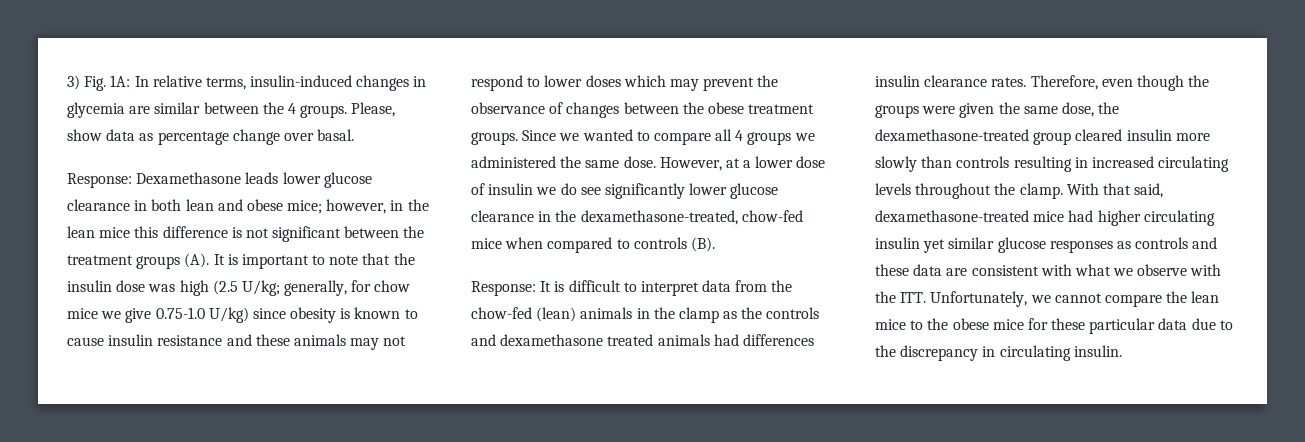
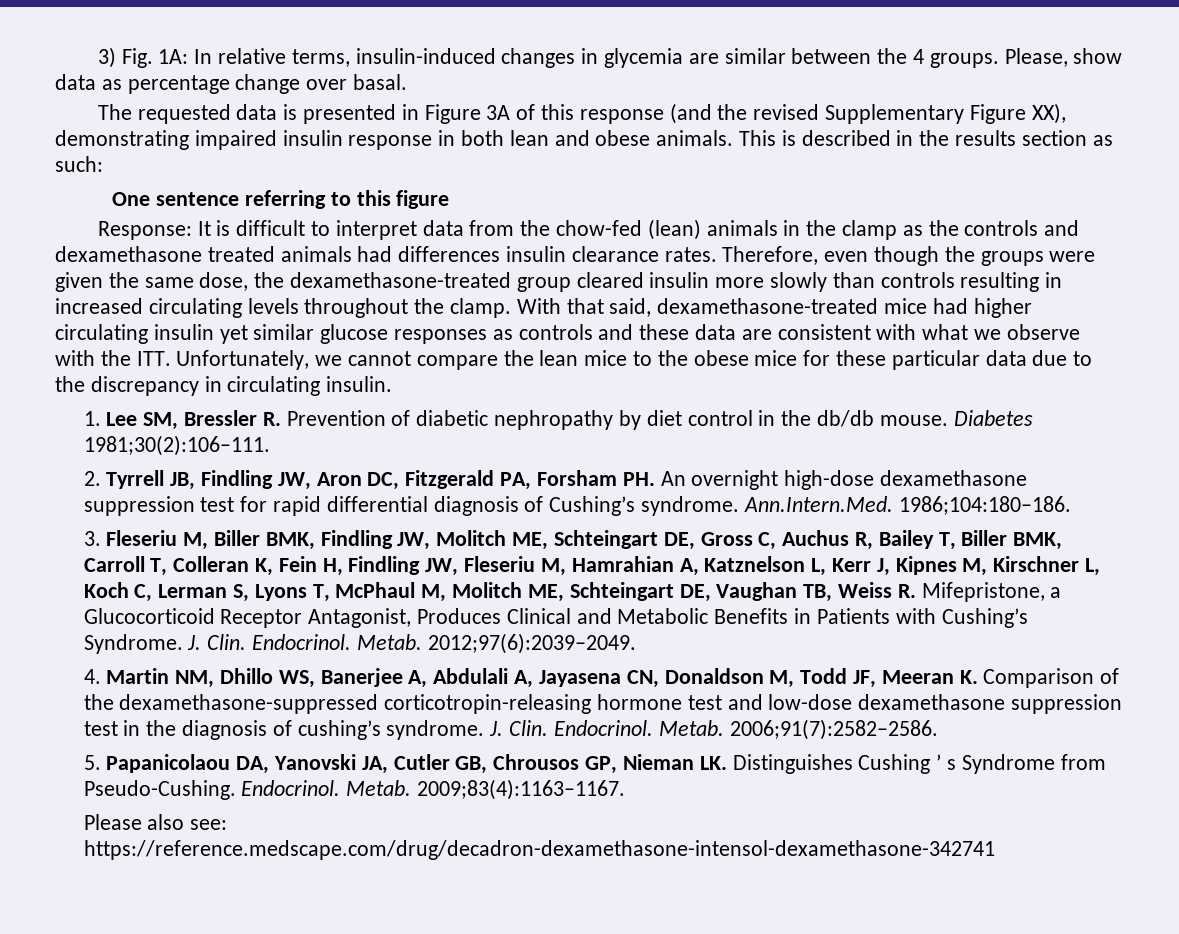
- Response: Dexamethasone leads lower glucose clearance in both lean and obese mice; however, in the lean mice this difference is not significant between the treatment groups (A). It is important to note that the insulin dose was high (2.5 U/kg; generally, for chow mice we give 0.75-1.0 U/kg) since obesity is known to cause insulin resistance and these animals may not respond to lower doses which may prevent the observance of changes between the obese treatment groups. Since we wanted to compare all 4 groups we administered the same dose. However, at a lower dose of insulin we do see significantly lower glucose clearance in the dexamethasone-treated, chow-fed mice when compared to controls (B).
+ The requested data is presented in Figure 3A of this response (and the revised Supplementary Figure XX), demonstrating impaired insulin response in both lean and obese animals. This is described in the results section as such:
+ One sentence referring to this figure
+ 1. Lee SM, Bressler R. Prevention of diabetic nephropathy by diet control in the db/db mouse. Diabetes 1981;30(2):106–111.
+ 2. Tyrrell JB, Findling JW, Aron DC, Fitzgerald PA, Forsham PH. An overnight high-dose dexamethasone suppression test for rapid differential diagnosis of Cushing’s syndrome. Ann.Intern.Med. 1986;104:180–186.
+ 3. Fleseriu M, Biller BMK, Findling JW, Molitch ME, Schteingart DE, Gross C, Auchus R, Bailey T, Biller BMK, Carroll T, Colleran K, Fein H, Findling JW, Fleseriu M, Hamrahian A, Katznelson L, Kerr J, Kipnes M, Kirschner L, Koch C, Lerman S, Lyons T, McPhaul M, Molitch ME, Schteingart DE, Vaughan TB, Weiss R. Mifepristone, a Glucocorticoid Receptor Antagonist, Produces Clinical and Metabolic Benefits in Patients with Cushing’s Syndrome. J. Clin. Endocrinol. Metab. 2012;97(6):2039–2049.
+ 4. Martin NM, Dhillo WS, Banerjee A, Abdulali A, Jayasena CN, Donaldson M, Todd JF, Meeran K. Comparison of the dexamethasone-suppressed corticotropin-releasing hormone test and low-dose dexamethasone suppression test in the diagnosis of cushing’s syndrome. J. Clin. Endocrinol. Metab. 2006;91(7):2582–2586.
+ 5. Papanicolaou DA, Yanovski JA, Cutler GB, Chrousos GP, Nieman LK. Distinguishes Cushing ’ s Syndrome from Pseudo-Cushing. Endocrinol. Metab. 2009;83(4):1163–1167.
+ Please also see: https://reference.medscape.com/drug/decadron-dexamethasone-intensol-dexamethasone-342741

